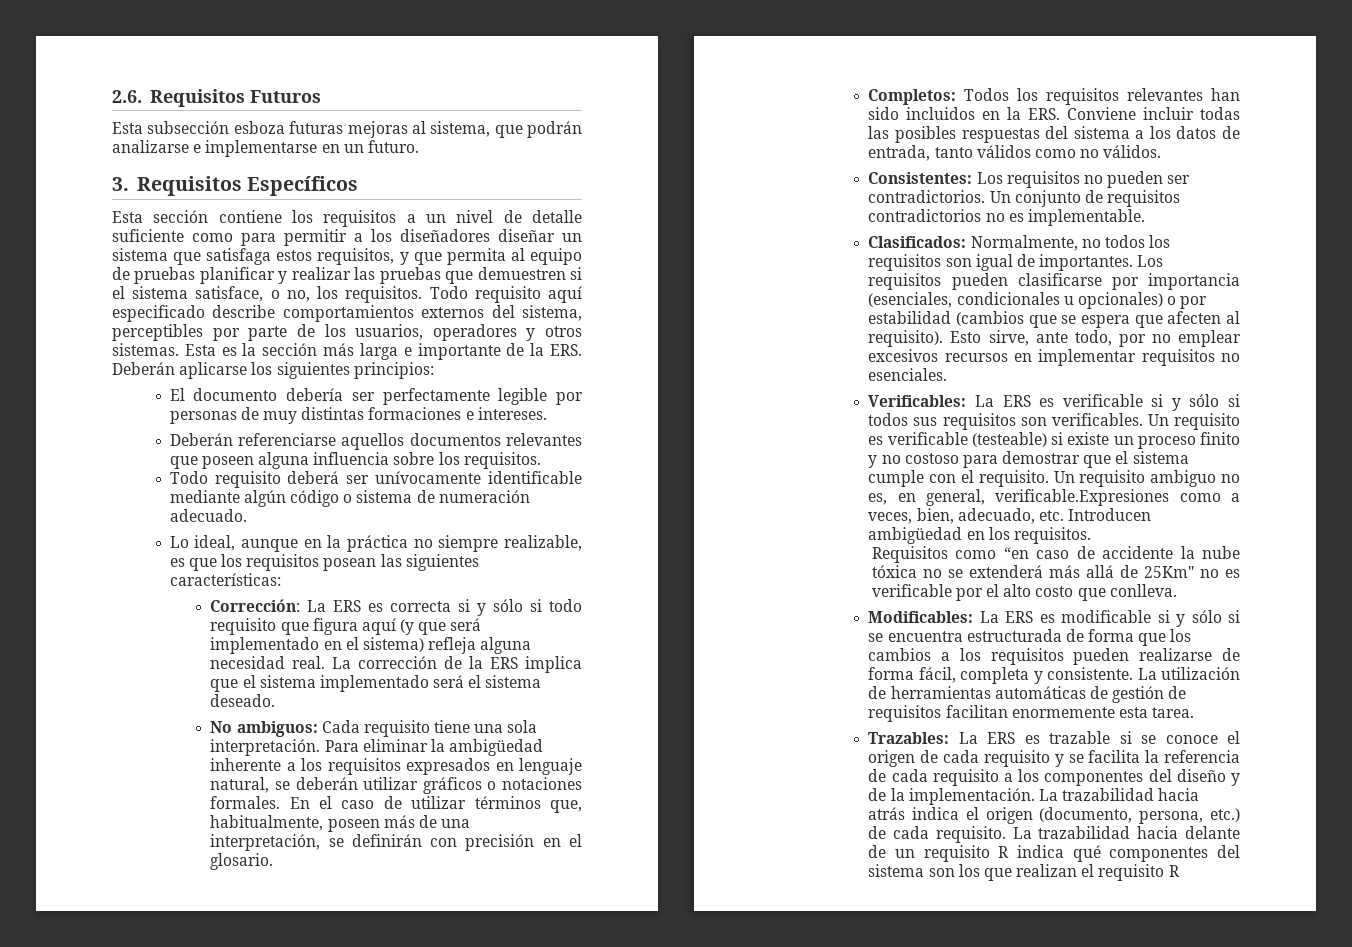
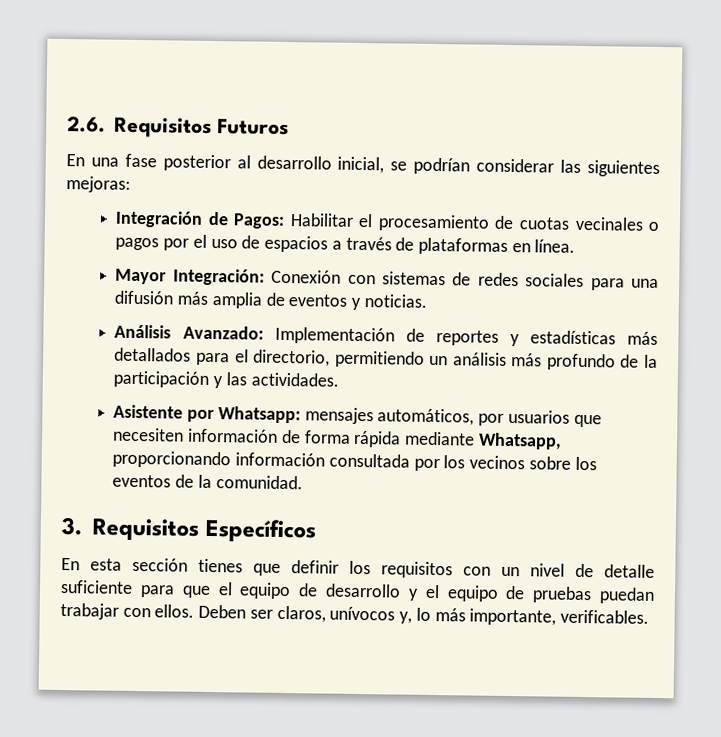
- Esta subsección esboza futuras mejoras al sistema, que podrán analizarse e implementarse en un futuro.
+ En una fase posterior al desarrollo inicial, se podrían considerar las siguientes mejoras:
+ Integración de Pagos: Habilitar el procesamiento de cuotas vecinales o pagos por el uso de espacios a través de plataformas en línea.
+ Mayor Integración: Conexión con sistemas de redes sociales para una difusión más amplia de eventos y noticias.
+ Análisis Avanzado: Implementación de reportes y estadísticas más detallados para el directorio, permitiendo un análisis más profundo de la participación y las actividades.
+ Asistente por Whatsapp: mensajes automáticos, por usuarios que necesiten información de forma rápida mediante Whatsapp, proporcionando información consultada por los vecinos sobre los eventos de la comunidad.
  3. Requisitos Específicos
- Esta sección contiene los requisitos a un nivel de detalle suficiente como para permitir a los diseñadores diseñar un sistema que satisfaga estos requisitos, y que permita al equipo de pruebas planificar y realizar las pruebas que demuestren si el sistema satisface, o no, los requisitos. Todo requisito aquí especificado describe comportamientos externos del sistema, perceptibles por parte de los usuarios, operadores y otros sistemas. Esta es la sección más larga e importante de la ERS. Deberán aplicarse los siguientes principios:
- El documento debería ser perfectamente legible por personas de muy distintas formaciones e intereses.
- Deberán referenciarse aquellos documentos relevantes que poseen alguna influencia sobre los requisitos.
- Todo requisito deberá ser unívocamente identificable mediante algún código o sistema de numeración adecuado.
- Lo ideal, aunque en la práctica no siempre realizable, es que los requisitos posean las siguientes características:
- Corrección: La ERS es correcta si y sólo si todo requisito que figura aquí (y que será implementado en el sistema) refleja alguna necesidad real. La corrección de la ERS implica que el sistema implementado será el sistema deseado.
- No ambiguos: Cada requisito tiene una sola interpretación. Para eliminar la ambigüedad inherente a los requisitos expresados en lenguaje natural, se deberán utilizar gráficos o notaciones formales. En el caso de utilizar términos que, habitualmente, poseen más de una interpretación, se definirán con precisión en el glosario.
- Completos: Todos los requisitos relevantes han sido incluidos en la ERS. Conviene incluir todas las posibles respuestas del sistema a los datos de entrada, tanto válidos como no válidos.
- Consistentes: Los requisitos no pueden ser contradictorios. Un conjunto de requisitos contradictorios no es implementable.
- Clasificados: Normalmente, no todos los requisitos son igual de importantes. Los requisitos pueden clasificarse por importancia (esenciales, condicionales u opcionales) o por estabilidad (cambios que se espera que afecten al requisito). Esto sirve, ante todo, por no emplear excesivos recursos en implementar requisitos no esenciales.
- Verificables: La ERS es verificable si y sólo si todos sus requisitos son verificables. Un requisito es verificable (testeable) si existe un proceso finito y no costoso para demostrar que el sistema cumple con el requisito. Un requisito ambiguo no es, en general, verificable.Expresiones como a veces, bien, adecuado, etc. Introducen ambigüedad en los requisitos.
- Requisitos como “en caso de accidente la nube tóxica no se extenderá más allá de 25Km" no es verificable por el alto costo que conlleva.
- Modificables: La ERS es modificable si y sólo si se encuentra estructurada de forma que los cambios a los requisitos pueden realizarse de forma fácil, completa y consistente. La utilización de herramientas automáticas de gestión de requisitos facilitan enormemente esta tarea.
- Trazables: La ERS es trazable si se conoce el origen de cada requisito y se facilita la referencia de cada requisito a los componentes del diseño y de la implementación. La trazabilidad hacia atrás indica el origen (documento, persona, etc.) de cada requisito. La trazabilidad hacia delante de un requisito R indica qué componentes del sistema son los que realizan el requisito R
+ En esta sección tienes que definir los requisitos con un nivel de detalle suficiente para que el equipo de desarrollo y el equipo de pruebas puedan trabajar con ellos. Deben ser claros, unívocos y, lo más importante, verificables.

